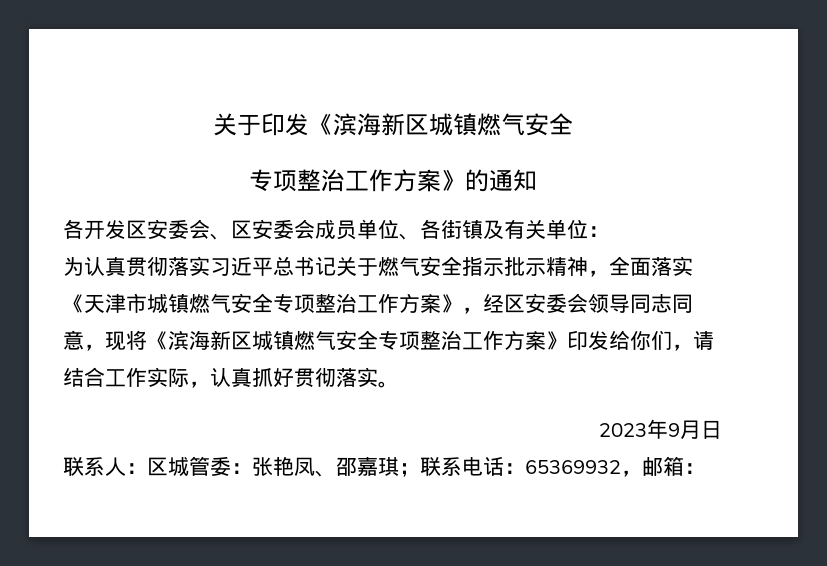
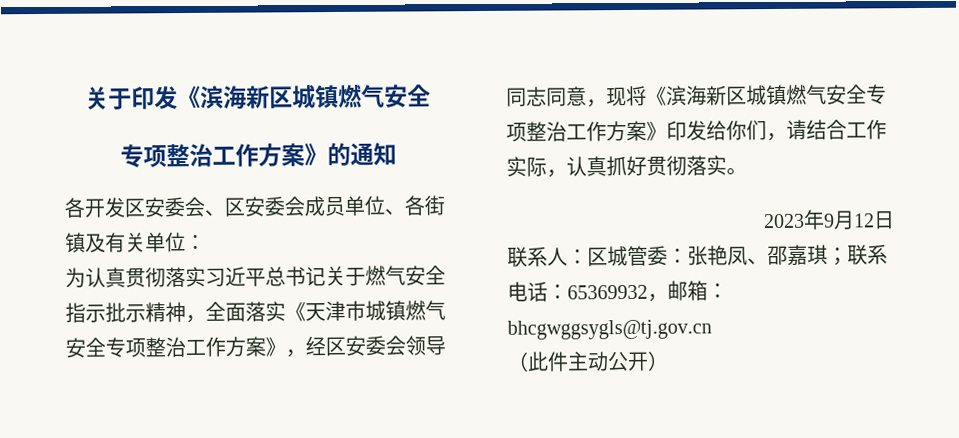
- 2023年9月日
+ 2023年9月12日
- 联系人：区城管委：张艳凤、邵嘉琪；联系电话：65369932，邮箱：
+ 联系人：区城管委：张艳凤、邵嘉琪；联系电话：65369932，邮箱：bhcgwggsygls@tj.gov.cn
+ （此件主动公开）

